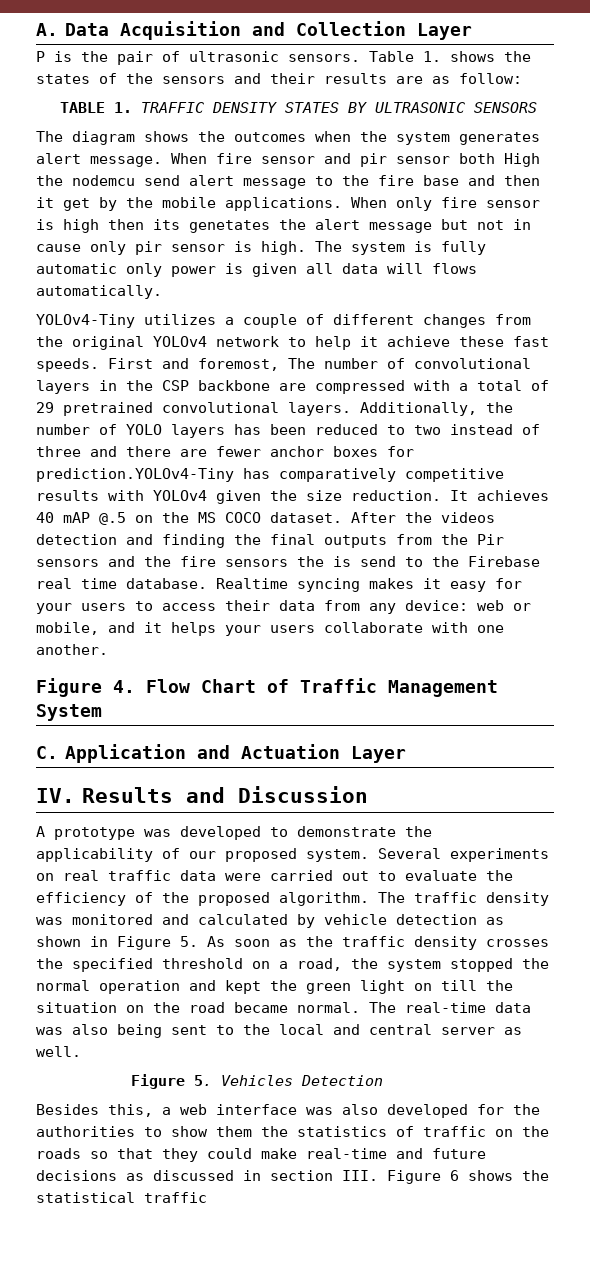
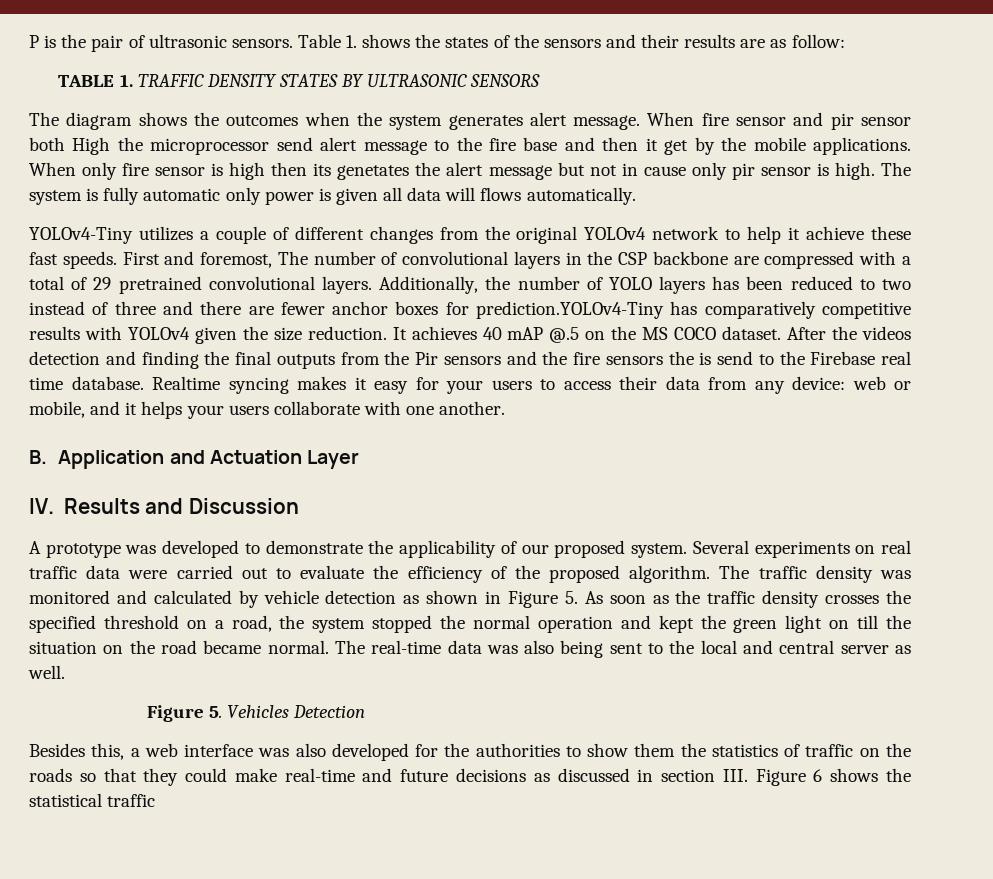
- A. Data Acquisition and Collection Layer
- When fire sensor and pir sensor both High the nodemcu send alert message to the fire base and then it get by the mobile applications.
+ When fire sensor and pir sensor both High the microprocessor send alert message to the fire base and then it get by the mobile applications.
- Figure 4. Flow Chart of Traffic Management System
- C. Application and Actuation Layer
+ B. Application and Actuation Layer

